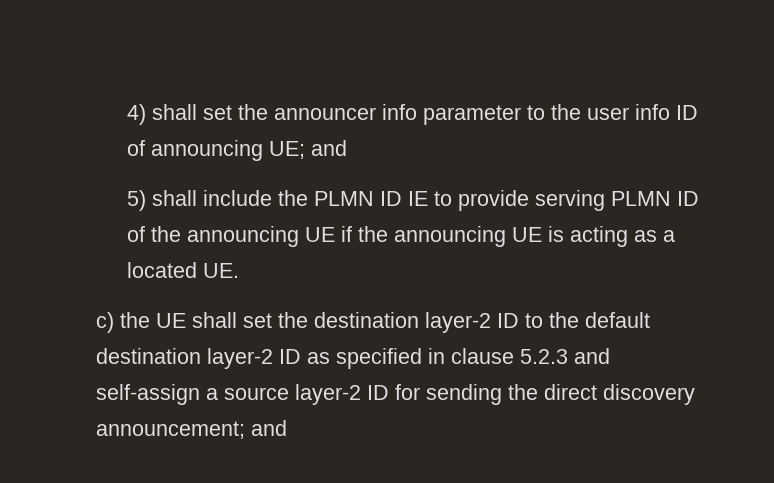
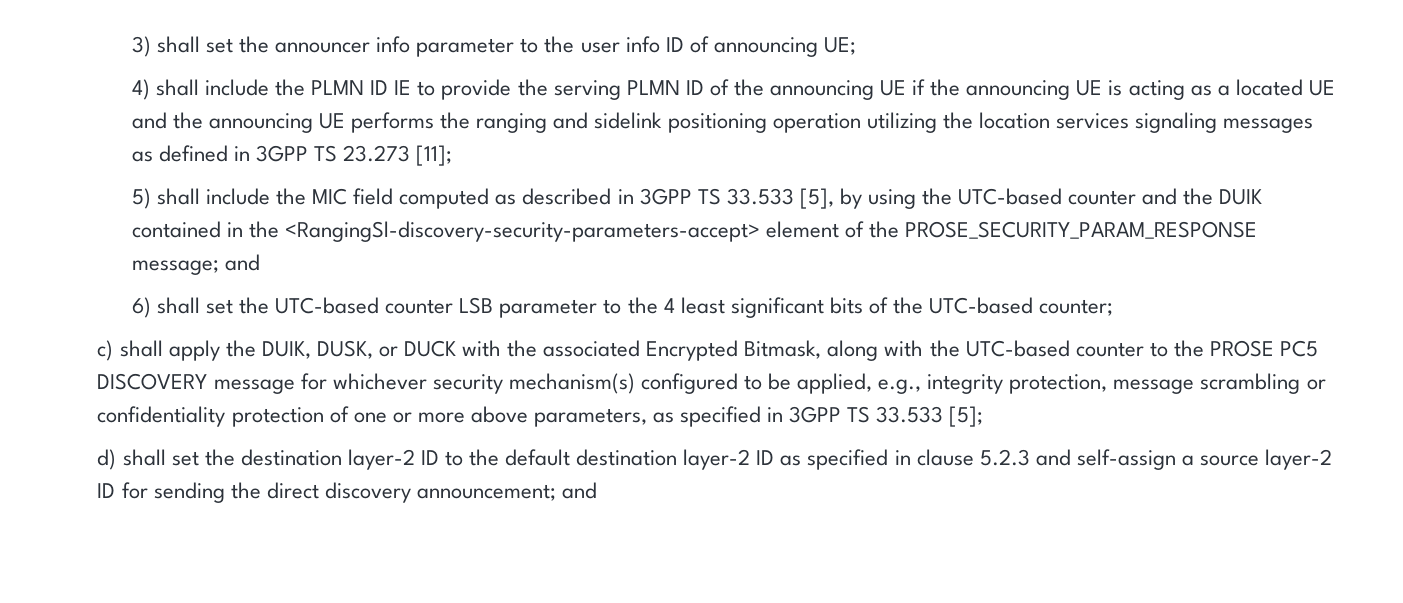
- 4) shall set the announcer info parameter to the user info ID of announcing UE; and
- 5) shall include the PLMN ID IE to provide serving PLMN ID of the announcing UE if the announcing UE is acting as a located UE.
- c) the UE shall set the destination layer-2 ID to the default destination layer-2 ID as specified in clause 5.2.3 and self-assign a source layer-2 ID for sending the direct discovery announcement;
+ 3) shall set the announcer info parameter to the user info ID of announcing UE;
+ 4) shall include the PLMN ID IE to provide the serving PLMN ID of the announcing UE if the announcing UE is acting as a located UE and the announcing UE performs the ranging and sidelink positioning operation utilizing the location services signaling messages as defined in 3GPP TS 23.273 [11];
+ 5) shall include the MIC field computed as described in 3GPP TS 33.533 [5], by using the UTC-based counter and the DUIK contained in the <RangingSl-discovery-security-parameters-accept> element of the PROSE_SECURITY_PARAM_RESPONSE message; and
+ 6) shall set the UTC-based counter LSB parameter to the 4 least significant bits of the UTC-based counter;
+ c) shall apply the DUIK, DUSK, or DUCK with the associated Encrypted Bitmask, along with the UTC-based counter to the PROSE PC5 DISCOVERY message for whichever security mechanism(s) configured to be applied, e.g., integrity protection, message scrambling or confidentiality protection of one or more above parameters, as specified in 3GPP TS 33.533 [5];
+ d) shall set the destination layer-2 ID to the default destination layer-2 ID as specified in clause 5.2.3 and self-assign a source layer-2 ID for sending the direct discovery announcement;

